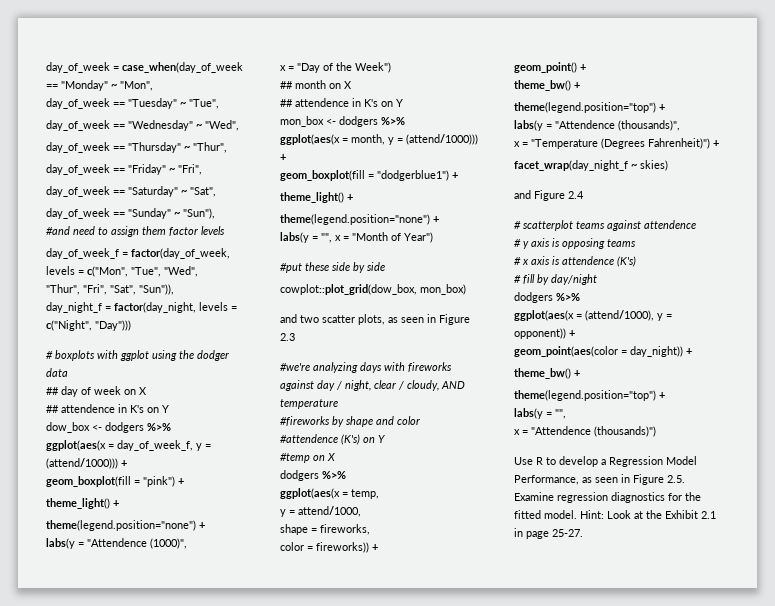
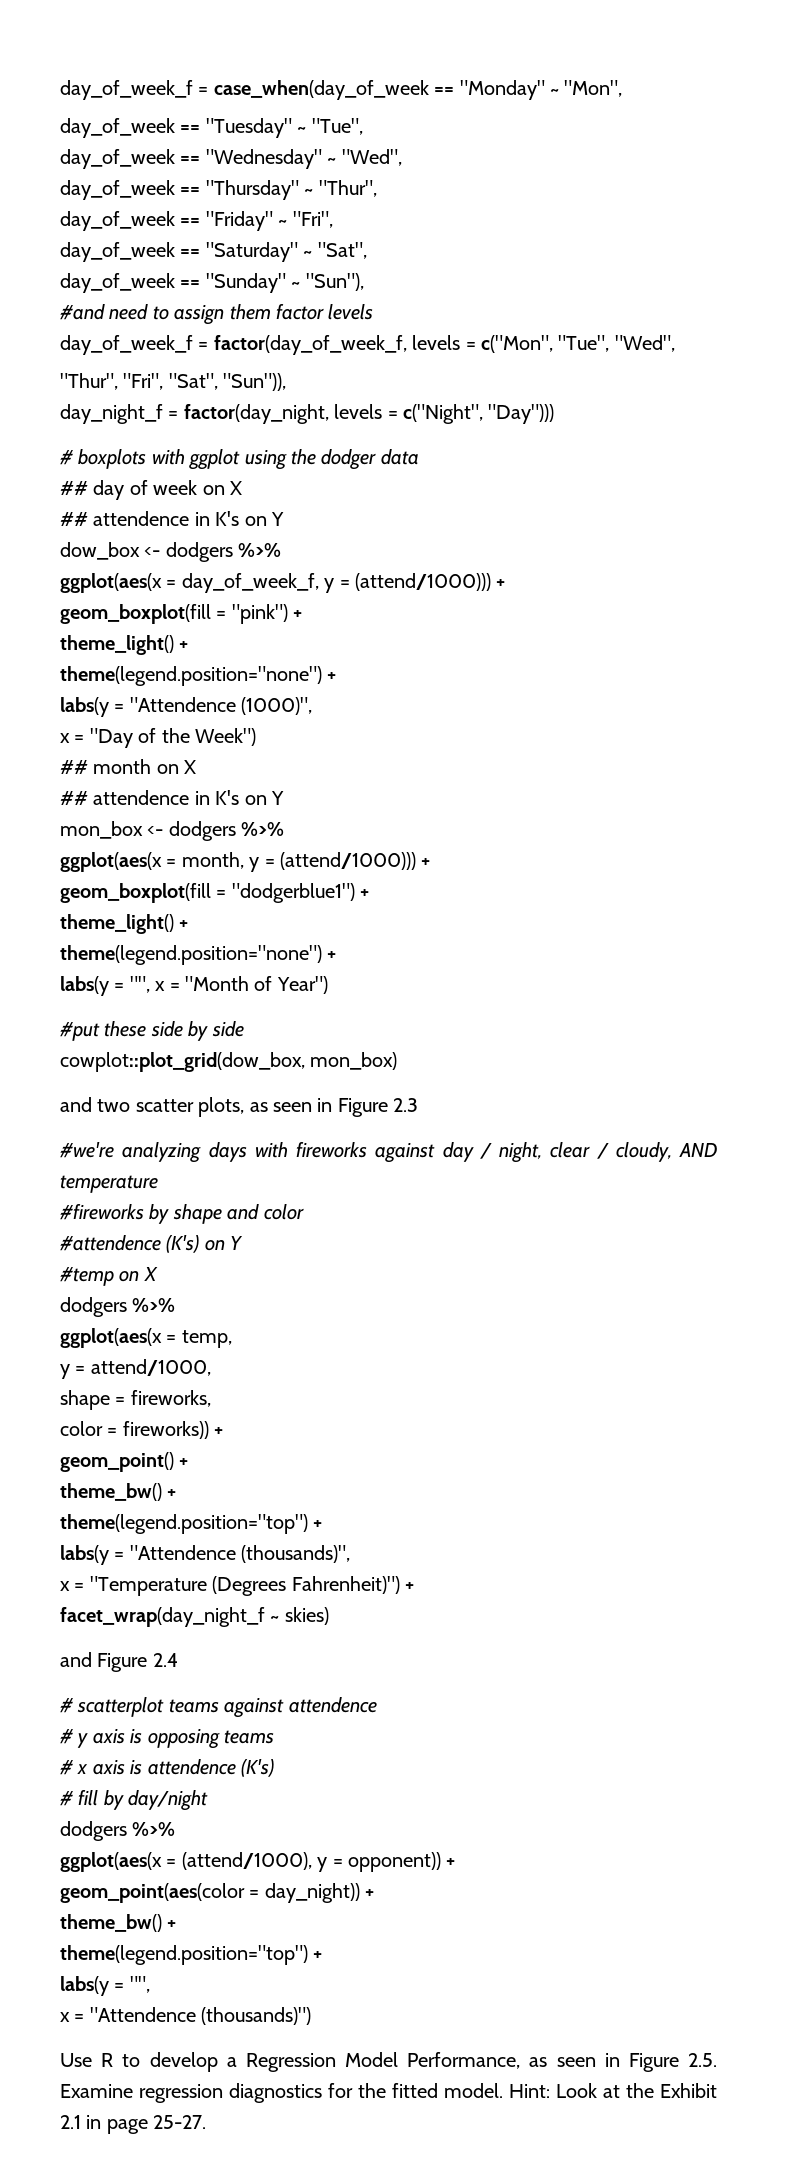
- day_of_week = case_when(day_of_week == "Monday" ~ "Mon",
+ day_of_week_f = case_when(day_of_week == "Monday" ~ "Mon",
- day_of_week_f = factor(day_of_week, levels = c("Mon", "Tue", "Wed",
+ day_of_week_f = factor(day_of_week_f, levels = c("Mon", "Tue", "Wed",

